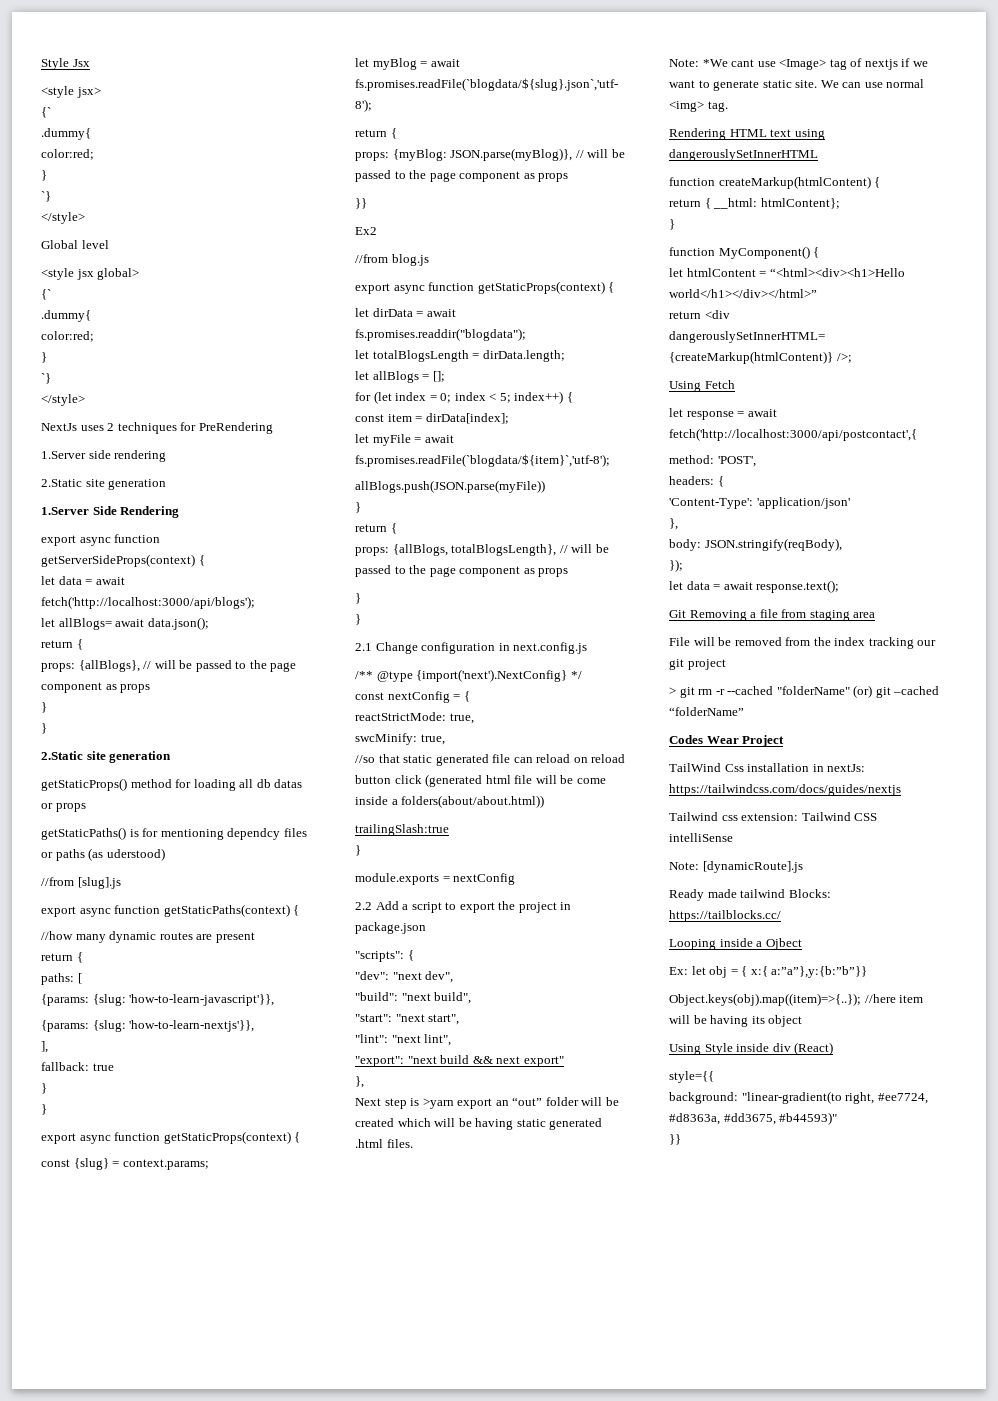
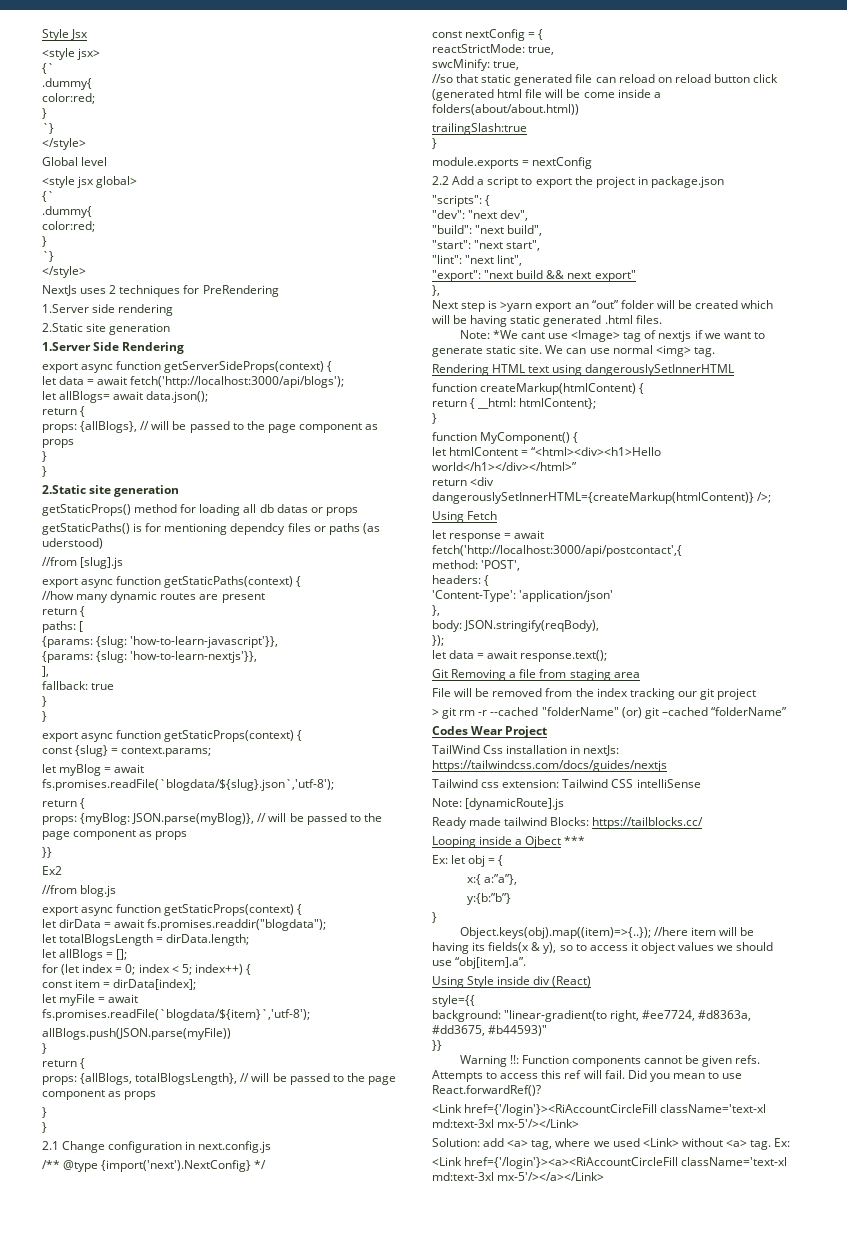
- Looping inside a Ojbect
+ Looping inside a Ojbect ***
- Ex: let obj = { x:{ a:”a”},y:{b:”b”}}
+ Ex: let obj = {
+ x:{ a:”a”},
+ y:{b:”b”}
+ }
- Object.keys(obj).map((item)=>{..}); //here item will be having its object
+ Object.keys(obj).map((item)=>{..}); //here item will be having its fields(x & y), so to access it object values we should use “obj[item].a”.
+ Warning !!: Function components cannot be given refs. Attempts to access this ref will fail. Did you mean to use React.forwardRef()?
+ <Link href={'/login'}><RiAccountCircleFill className='text-xl md:text-3xl mx-5'/></Link>
+ Solution: add <a> tag, where we used <Link> without <a> tag. Ex:
+ <Link href={'/login'}><a><RiAccountCircleFill className='text-xl md:text-3xl mx-5'/></a></Link>

